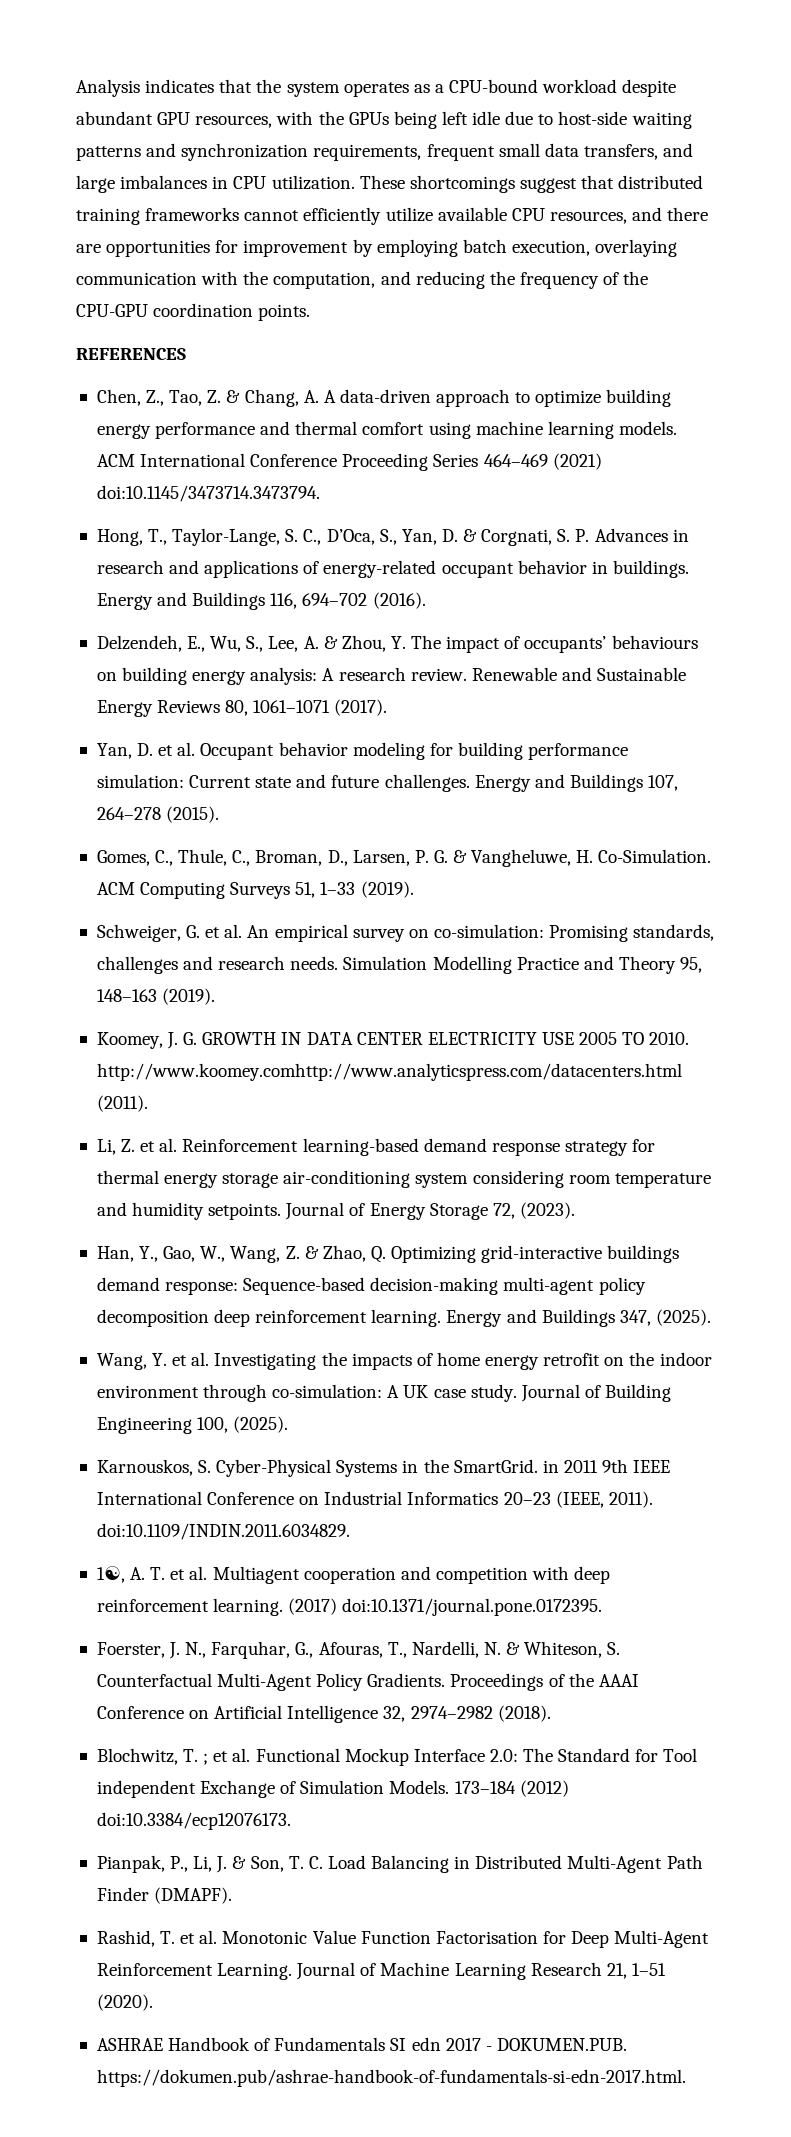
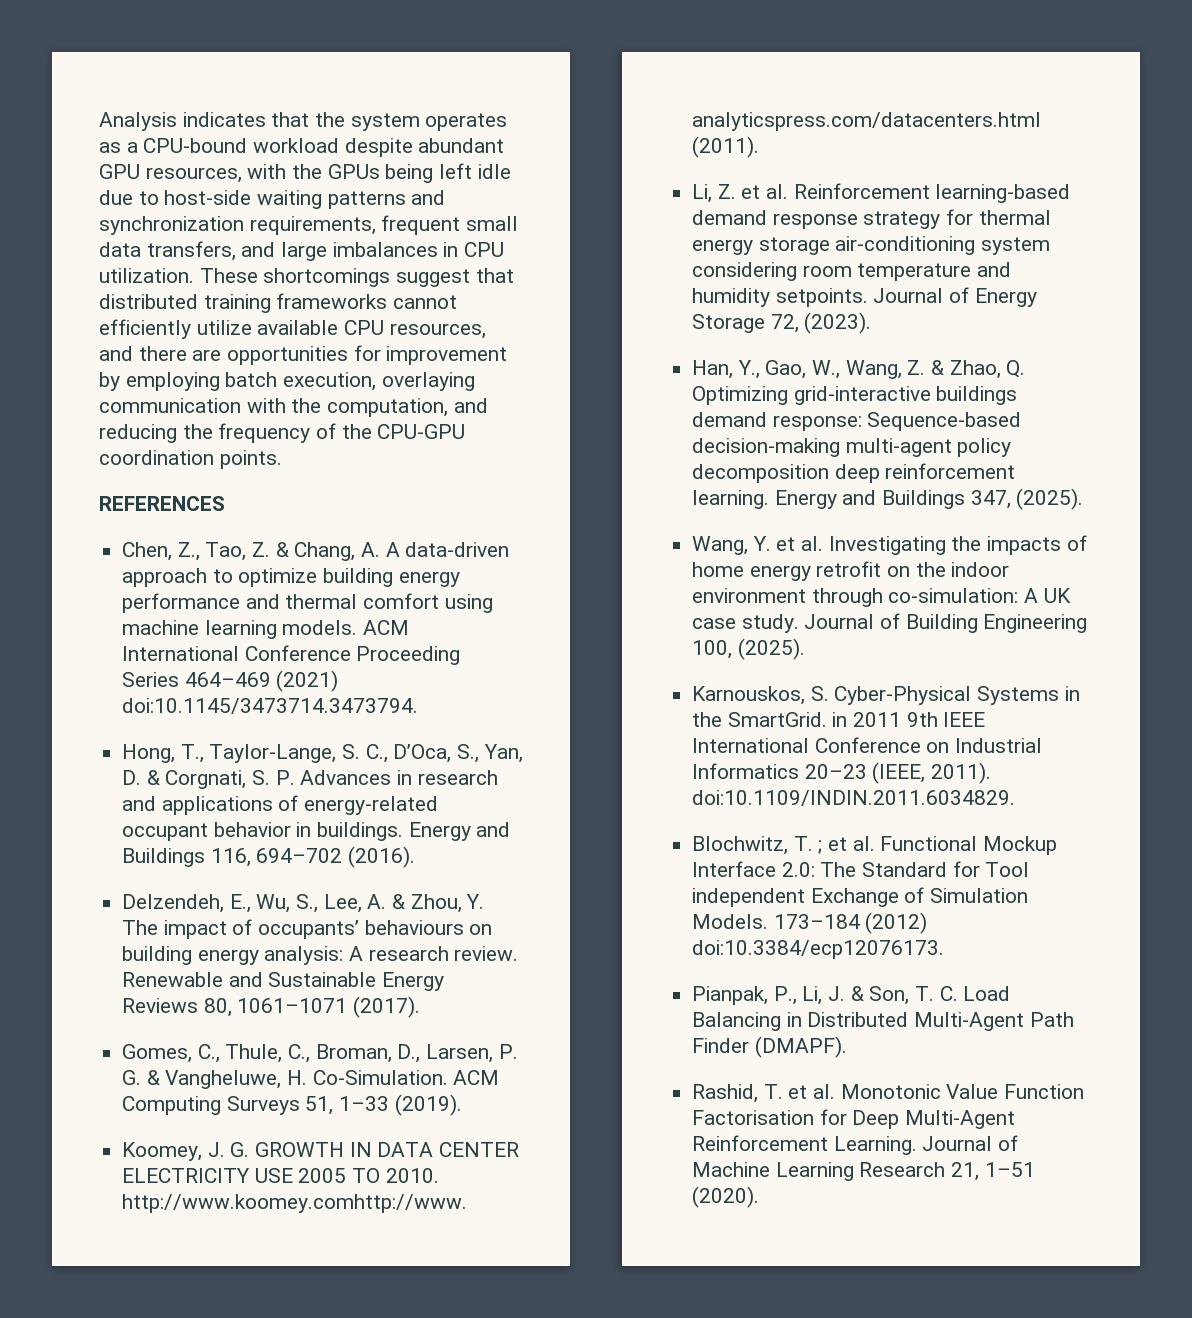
- Yan, D. et al. Occupant behavior modeling for building performance simulation: Current state and future challenges. Energy and Buildings 107, 264–278 (2015).
- Schweiger, G. et al. An empirical survey on co-simulation: Promising standards, challenges and research needs. Simulation Modelling Practice and Theory 95, 148–163 (2019).
- 1☯, A. T. et al. Multiagent cooperation and competition with deep reinforcement learning. (2017) doi:10.1371/journal.pone.0172395.
- Foerster, J. N., Farquhar, G., Afouras, T., Nardelli, N. & Whiteson, S. Counterfactual Multi-Agent Policy Gradients. Proceedings of the AAAI Conference on Artificial Intelligence 32, 2974–2982 (2018).
- ASHRAE Handbook of Fundamentals SI edn 2017 - DOKUMEN.PUB. https://dokumen.pub/ashrae-handbook-of-fundamentals-si-edn-2017.html.

